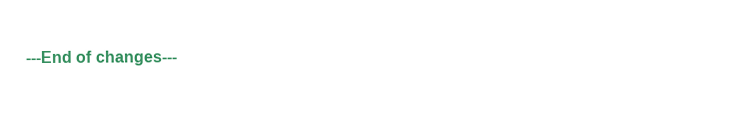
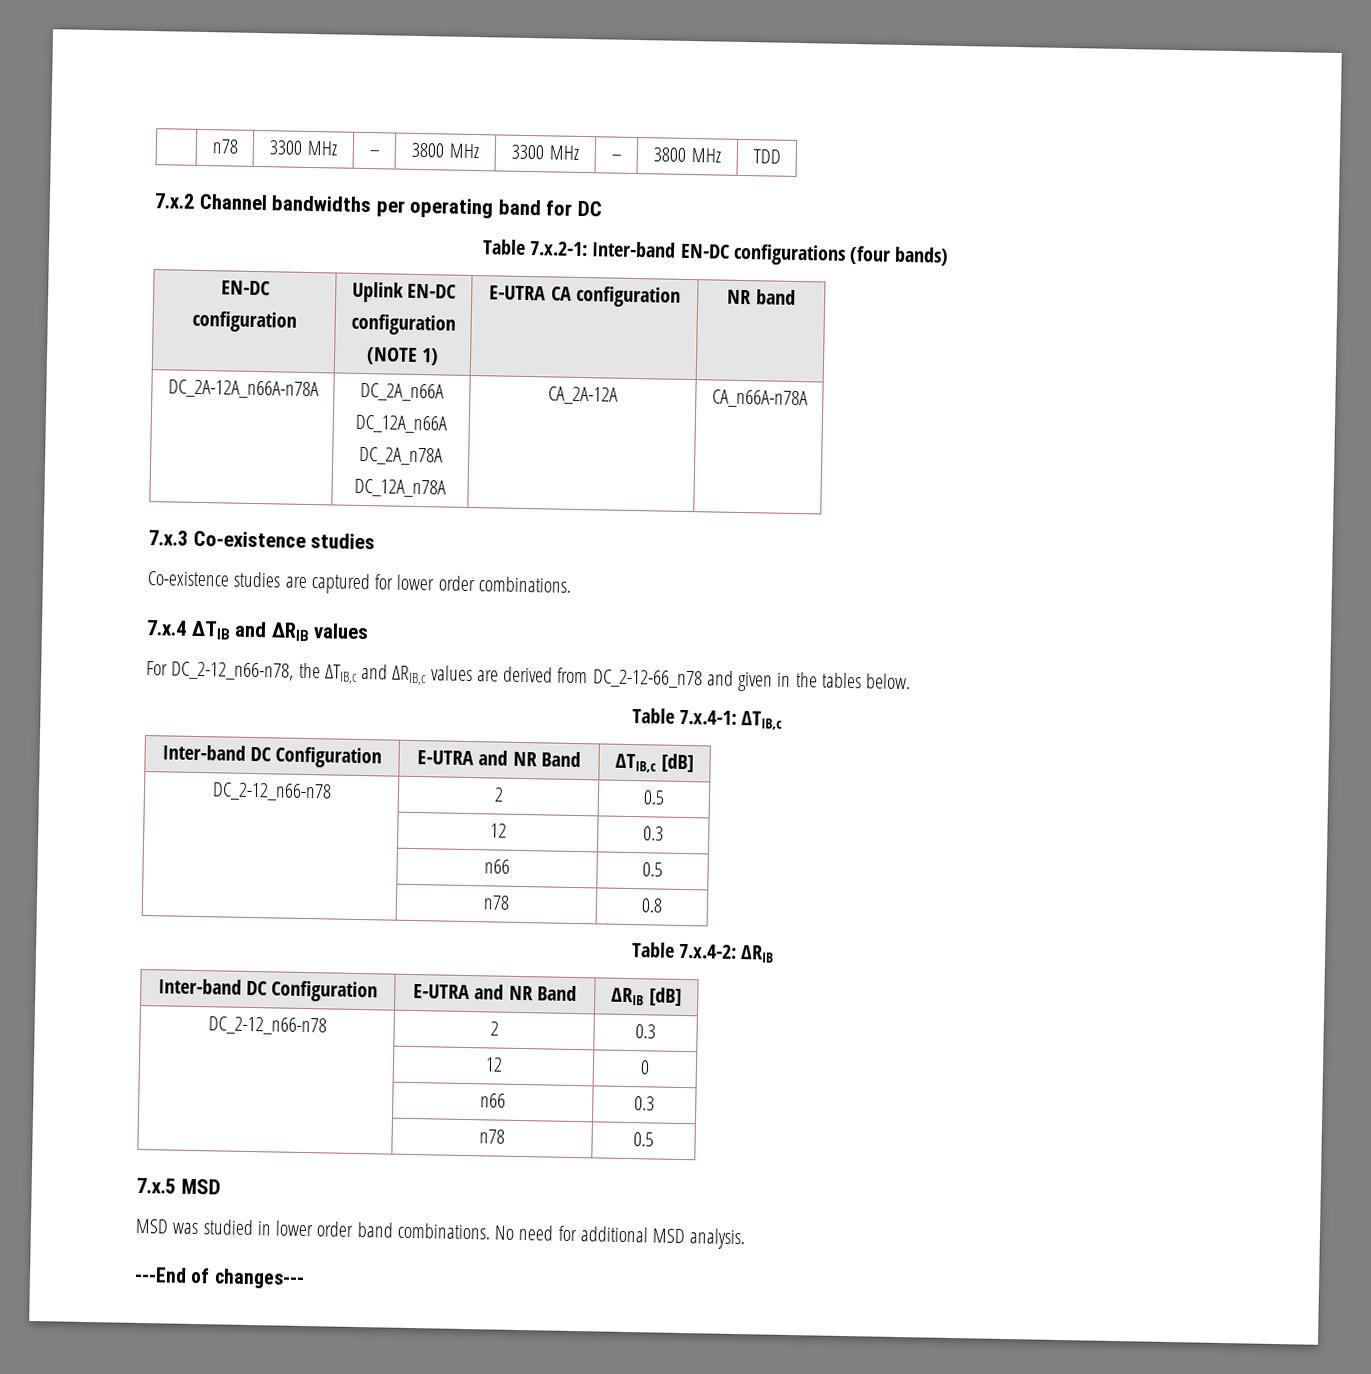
+ | n78 | 3300 MHz | – | 3800 MHz | 3300 MHz | – | 3800 MHz | TDD
+ 7.x.2 Channel bandwidths per operating band for DC
+ Table 7.x.2-1: Inter-band EN-DC configurations (four bands)
+ EN-DC
+ configuration | Uplink EN-DC
+ configuration
+ (NOTE 1) | E-UTRA CA configuration | NR band
+ DC_2A-12A_n66A-n78A | DC_2A_n66A
+ DC_12A_n66A
+ DC_2A_n78A
+ DC_12A_n78A | CA_2A-12A | CA_n66A-n78A
+ 7.x.3 Co-existence studies
+ Co-existence studies are captured for lower order combinations.
+ 7.x.4 ∆TIB and ∆RIB values
+ For DC_2-12_n66-n78, the ΔTIB,c and ΔRIB,c values are derived from DC_2-12-66_n78 and given in the tables below.
+ Table 7.x.4-1: ΔTIB,c
+ Inter-band DC Configuration | E-UTRA and NR Band | ΔTIB,c [dB]
+ DC_2-12_n66-n78 | 2 | 0.5
+ | 12 | 0.3
+ | n66 | 0.5
+ | n78 | 0.8
+ Table 7.x.4-2: ΔRIB
+ Inter-band DC Configuration | E-UTRA and NR Band | ΔRIB [dB]
+ DC_2-12_n66-n78 | 2 | 0.3
+ | 12 | 0
+ | n66 | 0.3
+ | n78 | 0.5
+ 7.x.5 MSD
+ MSD was studied in lower order band combinations. No need for additional MSD analysis.

